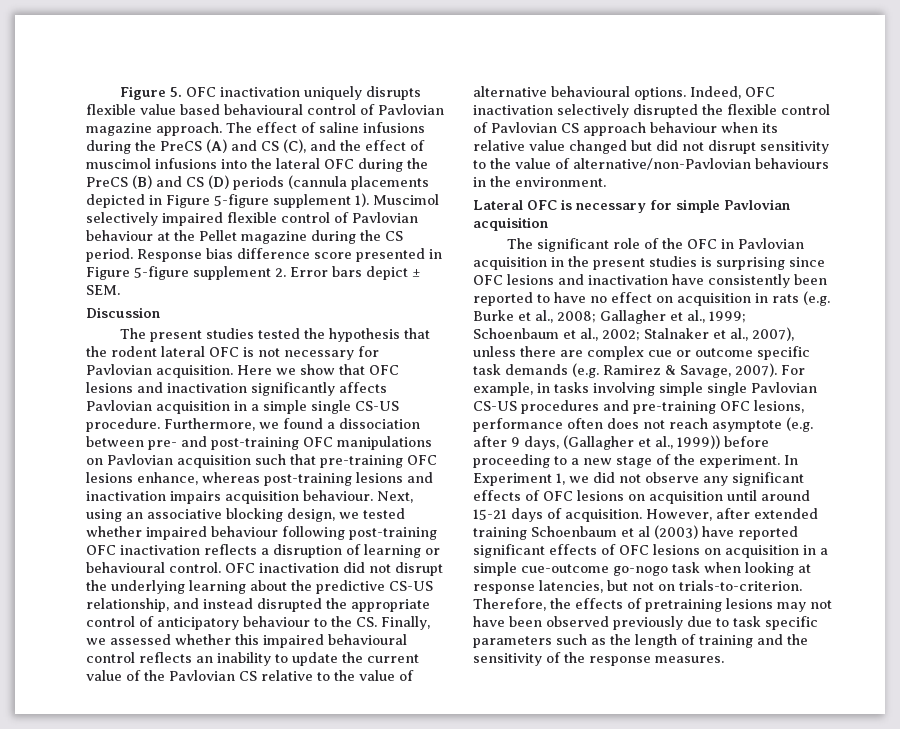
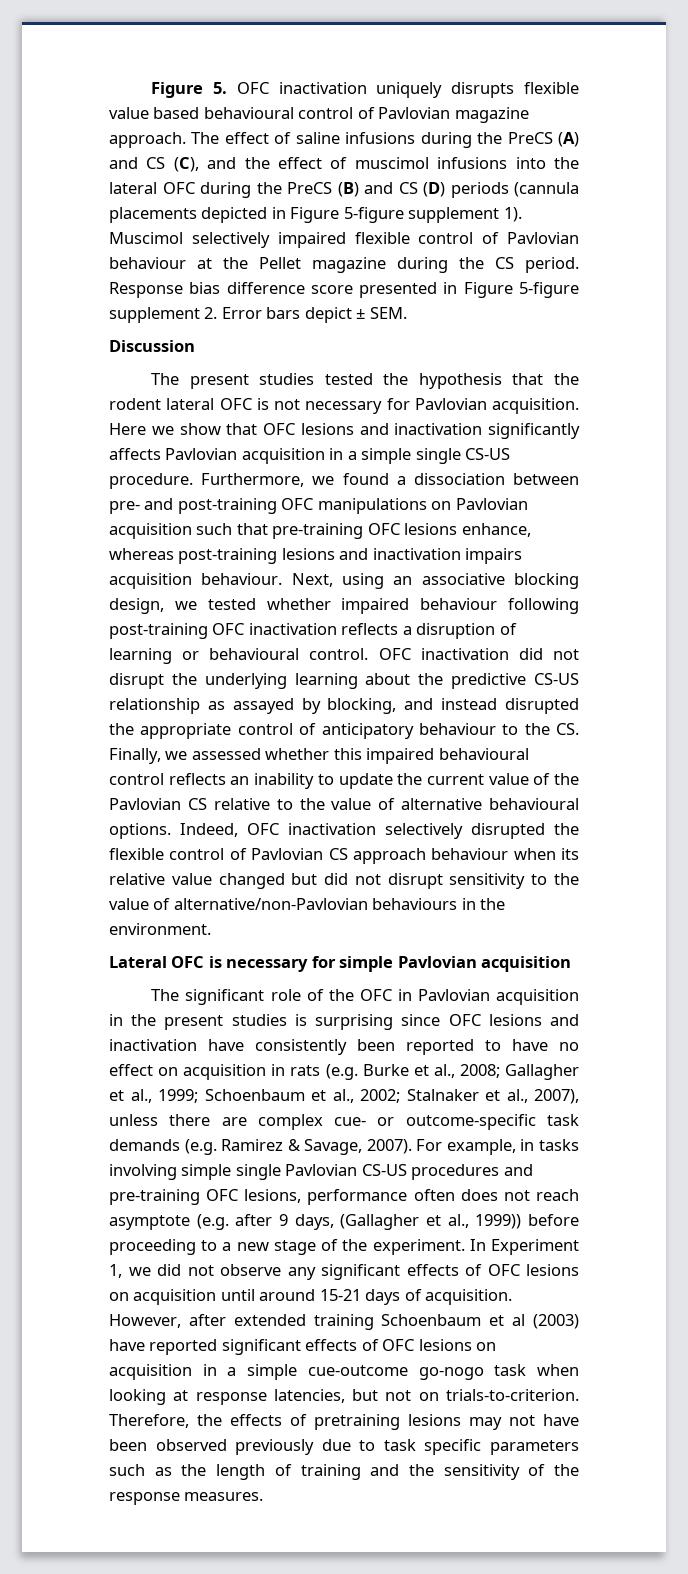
- OFC inactivation did not disrupt the underlying learning about the predictive CS-US relationship, and instead disrupted the appropriate control of anticipatory behaviour to the CS. Finally, we assessed whether this impaired behavioural control reflects an inability to update the current value of the Pavlovian CS relative to the value of alternative behavioural options.
+ OFC inactivation did not disrupt the underlying learning about the predictive CS-US relationship as assayed by blocking, and instead disrupted the appropriate control of anticipatory behaviour to the CS. Finally, we assessed whether this impaired behavioural control reflects an inability to update the current value of the Pavlovian CS relative to the value of alternative behavioural options.
- The significant role of the OFC in Pavlovian acquisition in the present studies is surprising since OFC lesions and inactivation have consistently been reported to have no effect on acquisition in rats (e.g. Burke et al., 2008; Gallagher et al., 1999; Schoenbaum et al., 2002; Stalnaker et al., 2007), unless there are complex cue or outcome specific task demands (e.g. Ramirez & Savage, 2007).
+ The significant role of the OFC in Pavlovian acquisition in the present studies is surprising since OFC lesions and inactivation have consistently been reported to have no effect on acquisition in rats (e.g. Burke et al., 2008; Gallagher et al., 1999; Schoenbaum et al., 2002; Stalnaker et al., 2007), unless there are complex cue- or outcome-specific task demands (e.g. Ramirez & Savage, 2007).

